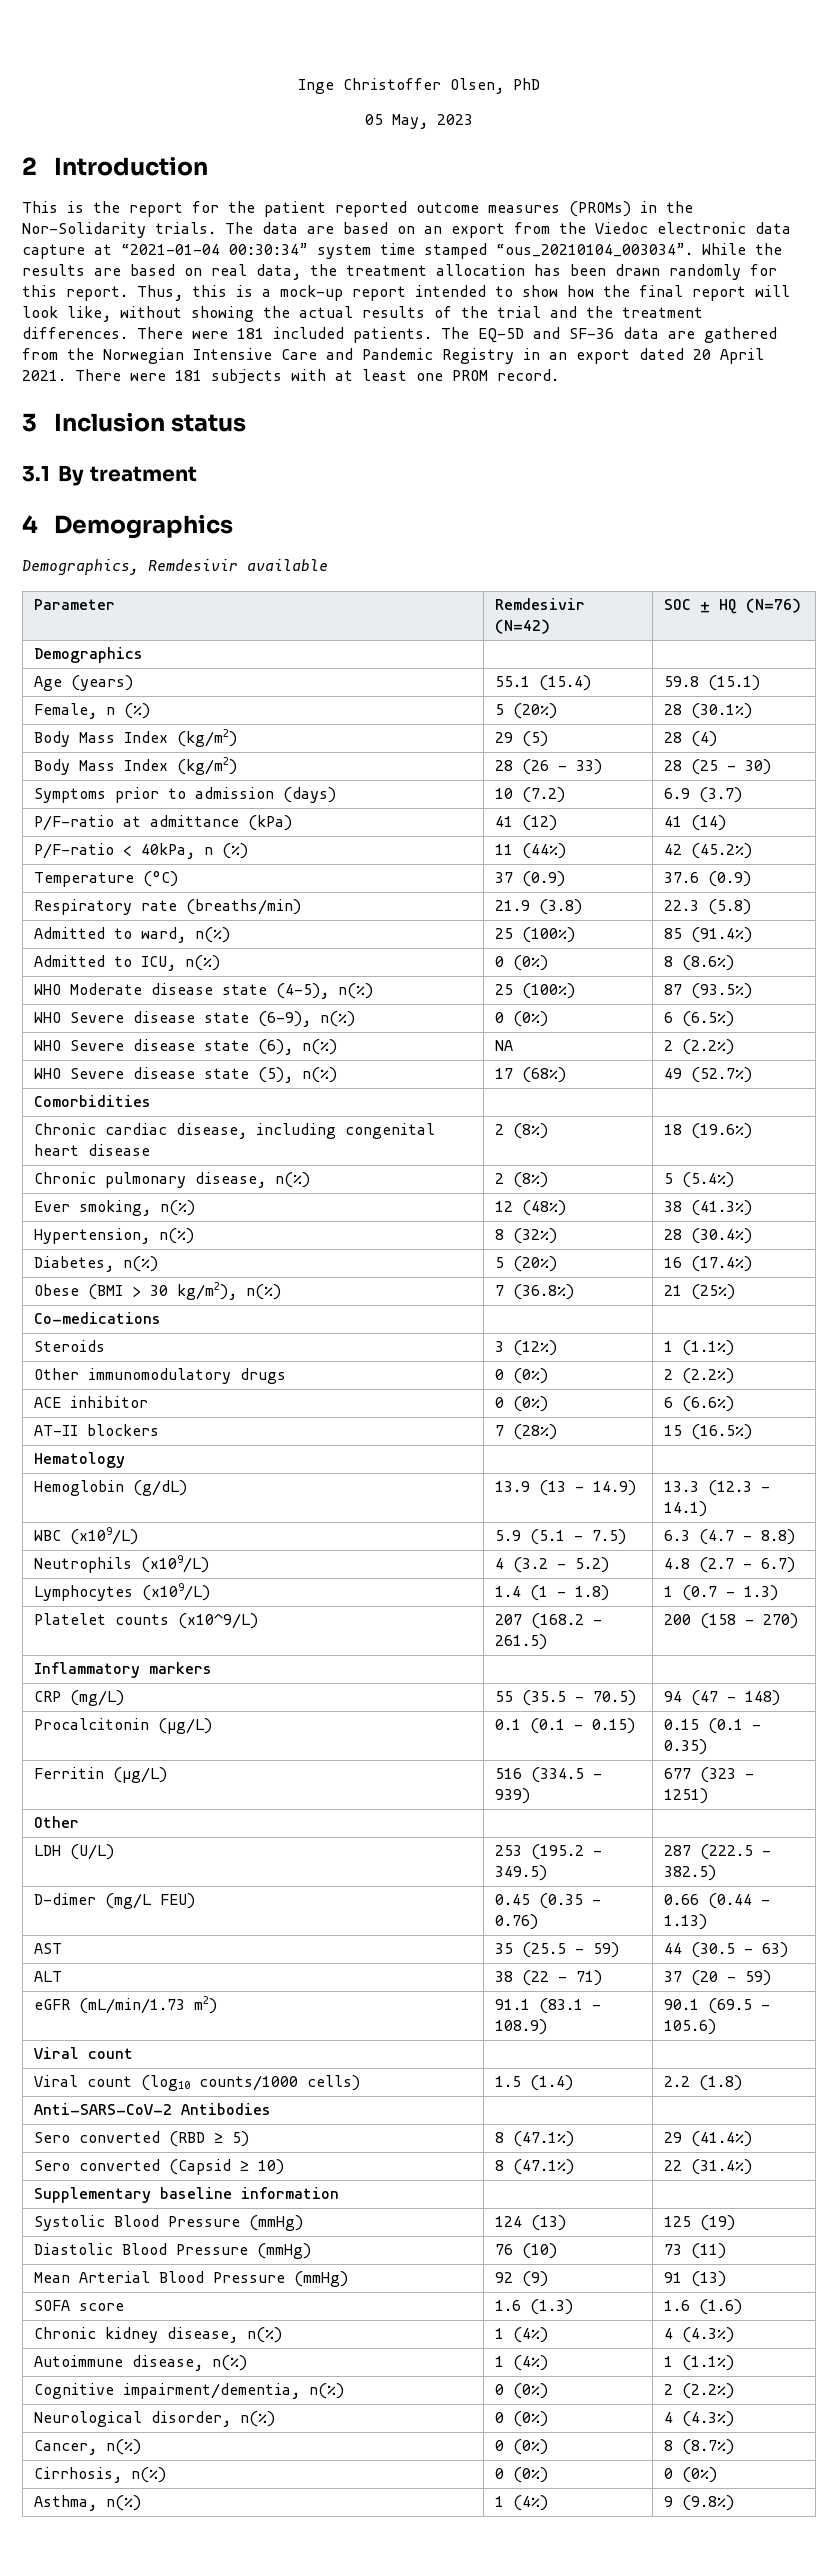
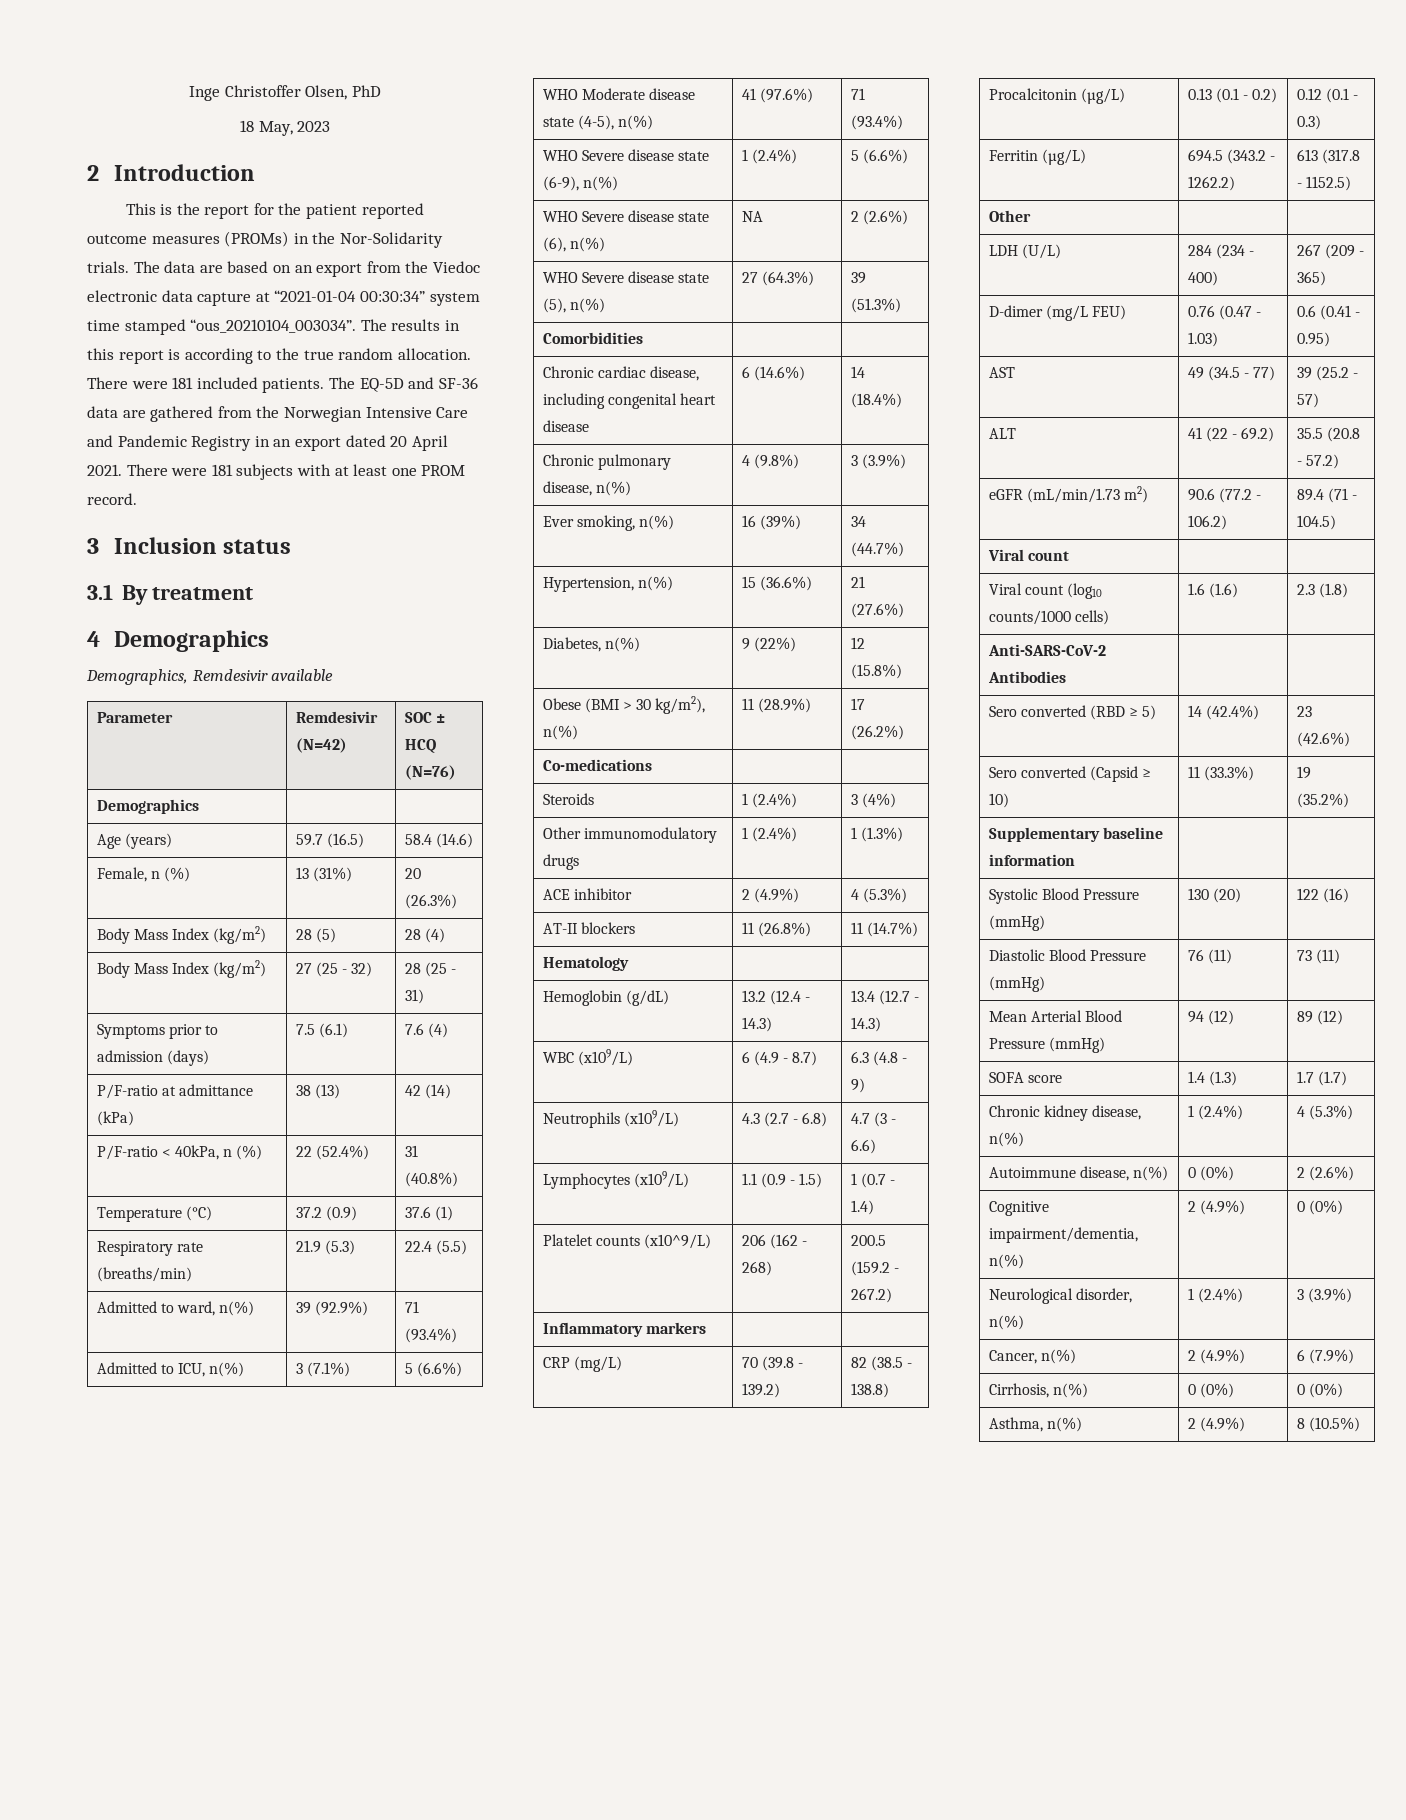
- 05 May, 2023
+ 18 May, 2023
- While the results are based on real data, the treatment allocation has been drawn randomly for this report. Thus, this is a mock-up report intended to show how the final report will look like, without showing the actual results of the trial and the treatment differences.
+ The results in this report is according to the true random allocation.
- Parameter | Remdesivir (N=42) | SOC ± HQ (N=76)
+ Parameter | Remdesivir (N=42) | SOC ± HCQ (N=76)
- Age (years) | 55.1 (15.4) | 59.8 (15.1)
+ Age (years) | 59.7 (16.5) | 58.4 (14.6)
- Female, n (%) | 5 (20%) | 28 (30.1%)
- Body Mass Index (kg/m2) | 29 (5) | 28 (4)
+ Female, n (%) | 13 (31%) | 20 (26.3%)
+ Body Mass Index (kg/m2) | 28 (5) | 28 (4)
- Body Mass Index (kg/m2) | 28 (26 - 33) | 28 (25 - 30)
+ Body Mass Index (kg/m2) | 27 (25 - 32) | 28 (25 - 31)
- Symptoms prior to admission (days) | 10 (7.2) | 6.9 (3.7)
+ Symptoms prior to admission (days) | 7.5 (6.1) | 7.6 (4)
- P/F-ratio at admittance (kPa) | 41 (12) | 41 (14)
+ P/F-ratio at admittance (kPa) | 38 (13) | 42 (14)
- P/F-ratio < 40kPa, n (%) | 11 (44%) | 42 (45.2%)
+ P/F-ratio < 40kPa, n (%) | 22 (52.4%) | 31 (40.8%)
- Temperature (°C) | 37 (0.9) | 37.6 (0.9)
+ Temperature (°C) | 37.2 (0.9) | 37.6 (1)
- Respiratory rate (breaths/min) | 21.9 (3.8) | 22.3 (5.8)
+ Respiratory rate (breaths/min) | 21.9 (5.3) | 22.4 (5.5)
- Admitted to ward, n(%) | 25 (100%) | 85 (91.4%)
+ Admitted to ward, n(%) | 39 (92.9%) | 71 (93.4%)
- Admitted to ICU, n(%) | 0 (0%) | 8 (8.6%)
+ Admitted to ICU, n(%) | 3 (7.1%) | 5 (6.6%)
- WHO Moderate disease state (4-5), n(%) | 25 (100%) | 87 (93.5%)
+ WHO Moderate disease state (4-5), n(%) | 41 (97.6%) | 71 (93.4%)
- WHO Severe disease state (6-9), n(%) | 0 (0%) | 6 (6.5%)
+ WHO Severe disease state (6-9), n(%) | 1 (2.4%) | 5 (6.6%)
- WHO Severe disease state (6), n(%) | NA | 2 (2.2%)
+ WHO Severe disease state (6), n(%) | NA | 2 (2.6%)
- WHO Severe disease state (5), n(%) | 17 (68%) | 49 (52.7%)
+ WHO Severe disease state (5), n(%) | 27 (64.3%) | 39 (51.3%)
- Chronic cardiac disease, including congenital heart disease | 2 (8%) | 18 (19.6%)
+ Chronic cardiac disease, including congenital heart disease | 6 (14.6%) | 14 (18.4%)
- Chronic pulmonary disease, n(%) | 2 (8%) | 5 (5.4%)
+ Chronic pulmonary disease, n(%) | 4 (9.8%) | 3 (3.9%)
- Ever smoking, n(%) | 12 (48%) | 38 (41.3%)
- Hypertension, n(%) | 8 (32%) | 28 (30.4%)
- Diabetes, n(%) | 5 (20%) | 16 (17.4%)
+ Ever smoking, n(%) | 16 (39%) | 34 (44.7%)
+ Hypertension, n(%) | 15 (36.6%) | 21 (27.6%)
+ Diabetes, n(%) | 9 (22%) | 12 (15.8%)
- Obese (BMI > 30 kg/m2), n(%) | 7 (36.8%) | 21 (25%)
+ Obese (BMI > 30 kg/m2), n(%) | 11 (28.9%) | 17 (26.2%)
- Steroids | 3 (12%) | 1 (1.1%)
+ Steroids | 1 (2.4%) | 3 (4%)
- Other immunomodulatory drugs | 0 (0%) | 2 (2.2%)
- ACE inhibitor | 0 (0%) | 6 (6.6%)
- AT-II blockers | 7 (28%) | 15 (16.5%)
+ Other immunomodulatory drugs | 1 (2.4%) | 1 (1.3%)
+ ACE inhibitor | 2 (4.9%) | 4 (5.3%)
+ AT-II blockers | 11 (26.8%) | 11 (14.7%)
  Hematology | |
- Hemoglobin (g/dL) | 13.9 (13 - 14.9) | 13.3 (12.3 - 14.1)
- WBC (x109/L) | 5.9 (5.1 - 7.5) | 6.3 (4.7 - 8.8)
- Neutrophils (x109/L) | 4 (3.2 - 5.2) | 4.8 (2.7 - 6.7)
- Lymphocytes (x109/L) | 1.4 (1 - 1.8) | 1 (0.7 - 1.3)
+ Hemoglobin (g/dL) | 13.2 (12.4 - 14.3) | 13.4 (12.7 - 14.3)
+ WBC (x109/L) | 6 (4.9 - 8.7) | 6.3 (4.8 - 9)
+ Neutrophils (x109/L) | 4.3 (2.7 - 6.8) | 4.7 (3 - 6.6)
+ Lymphocytes (x109/L) | 1.1 (0.9 - 1.5) | 1 (0.7 - 1.4)
- Platelet counts (x10^9/L) | 207 (168.2 - 261.5) | 200 (158 - 270)
+ Platelet counts (x10^9/L) | 206 (162 - 268) | 200.5 (159.2 - 267.2)
  Inflammatory markers | |
- CRP (mg/L) | 55 (35.5 - 70.5) | 94 (47 - 148)
+ CRP (mg/L) | 70 (39.8 - 139.2) | 82 (38.5 - 138.8)
- Procalcitonin (µg/L) | 0.1 (0.1 - 0.15) | 0.15 (0.1 - 0.35)
+ Procalcitonin (µg/L) | 0.13 (0.1 - 0.2) | 0.12 (0.1 - 0.3)
- Ferritin (µg/L) | 516 (334.5 - 939) | 677 (323 - 1251)
+ Ferritin (µg/L) | 694.5 (343.2 - 1262.2) | 613 (317.8 - 1152.5)
  Other | |
- LDH (U/L) | 253 (195.2 - 349.5) | 287 (222.5 - 382.5)
- D-dimer (mg/L FEU) | 0.45 (0.35 - 0.76) | 0.66 (0.44 - 1.13)
- AST | 35 (25.5 - 59) | 44 (30.5 - 63)
+ LDH (U/L) | 284 (234 - 400) | 267 (209 - 365)
+ D-dimer (mg/L FEU) | 0.76 (0.47 - 1.03) | 0.6 (0.41 - 0.95)
+ AST | 49 (34.5 - 77) | 39 (25.2 - 57)
- ALT | 38 (22 - 71) | 37 (20 - 59)
- eGFR (mL/min/1.73 m2) | 91.1 (83.1 - 108.9) | 90.1 (69.5 - 105.6)
+ ALT | 41 (22 - 69.2) | 35.5 (20.8 - 57.2)
+ eGFR (mL/min/1.73 m2) | 90.6 (77.2 - 106.2) | 89.4 (71 - 104.5)
- Viral count (log10 counts/1000 cells) | 1.5 (1.4) | 2.2 (1.8)
+ Viral count (log10 counts/1000 cells) | 1.6 (1.6) | 2.3 (1.8)
- Sero converted (RBD ≥ 5) | 8 (47.1%) | 29 (41.4%)
+ Sero converted (RBD ≥ 5) | 14 (42.4%) | 23 (42.6%)
- Sero converted (Capsid ≥ 10) | 8 (47.1%) | 22 (31.4%)
+ Sero converted (Capsid ≥ 10) | 11 (33.3%) | 19 (35.2%)
- Systolic Blood Pressure (mmHg) | 124 (13) | 125 (19)
+ Systolic Blood Pressure (mmHg) | 130 (20) | 122 (16)
- Diastolic Blood Pressure (mmHg) | 76 (10) | 73 (11)
+ Diastolic Blood Pressure (mmHg) | 76 (11) | 73 (11)
- Mean Arterial Blood Pressure (mmHg) | 92 (9) | 91 (13)
+ Mean Arterial Blood Pressure (mmHg) | 94 (12) | 89 (12)
- SOFA score | 1.6 (1.3) | 1.6 (1.6)
+ SOFA score | 1.4 (1.3) | 1.7 (1.7)
- Chronic kidney disease, n(%) | 1 (4%) | 4 (4.3%)
+ Chronic kidney disease, n(%) | 1 (2.4%) | 4 (5.3%)
- Autoimmune disease, n(%) | 1 (4%) | 1 (1.1%)
- Cognitive impairment/dementia, n(%) | 0 (0%) | 2 (2.2%)
- Neurological disorder, n(%) | 0 (0%) | 4 (4.3%)
- Cancer, n(%) | 0 (0%) | 8 (8.7%)
+ Autoimmune disease, n(%) | 0 (0%) | 2 (2.6%)
+ Cognitive impairment/dementia, n(%) | 2 (4.9%) | 0 (0%)
+ Neurological disorder, n(%) | 1 (2.4%) | 3 (3.9%)
+ Cancer, n(%) | 2 (4.9%) | 6 (7.9%)
- Asthma, n(%) | 1 (4%) | 9 (9.8%)
+ Asthma, n(%) | 2 (4.9%) | 8 (10.5%)

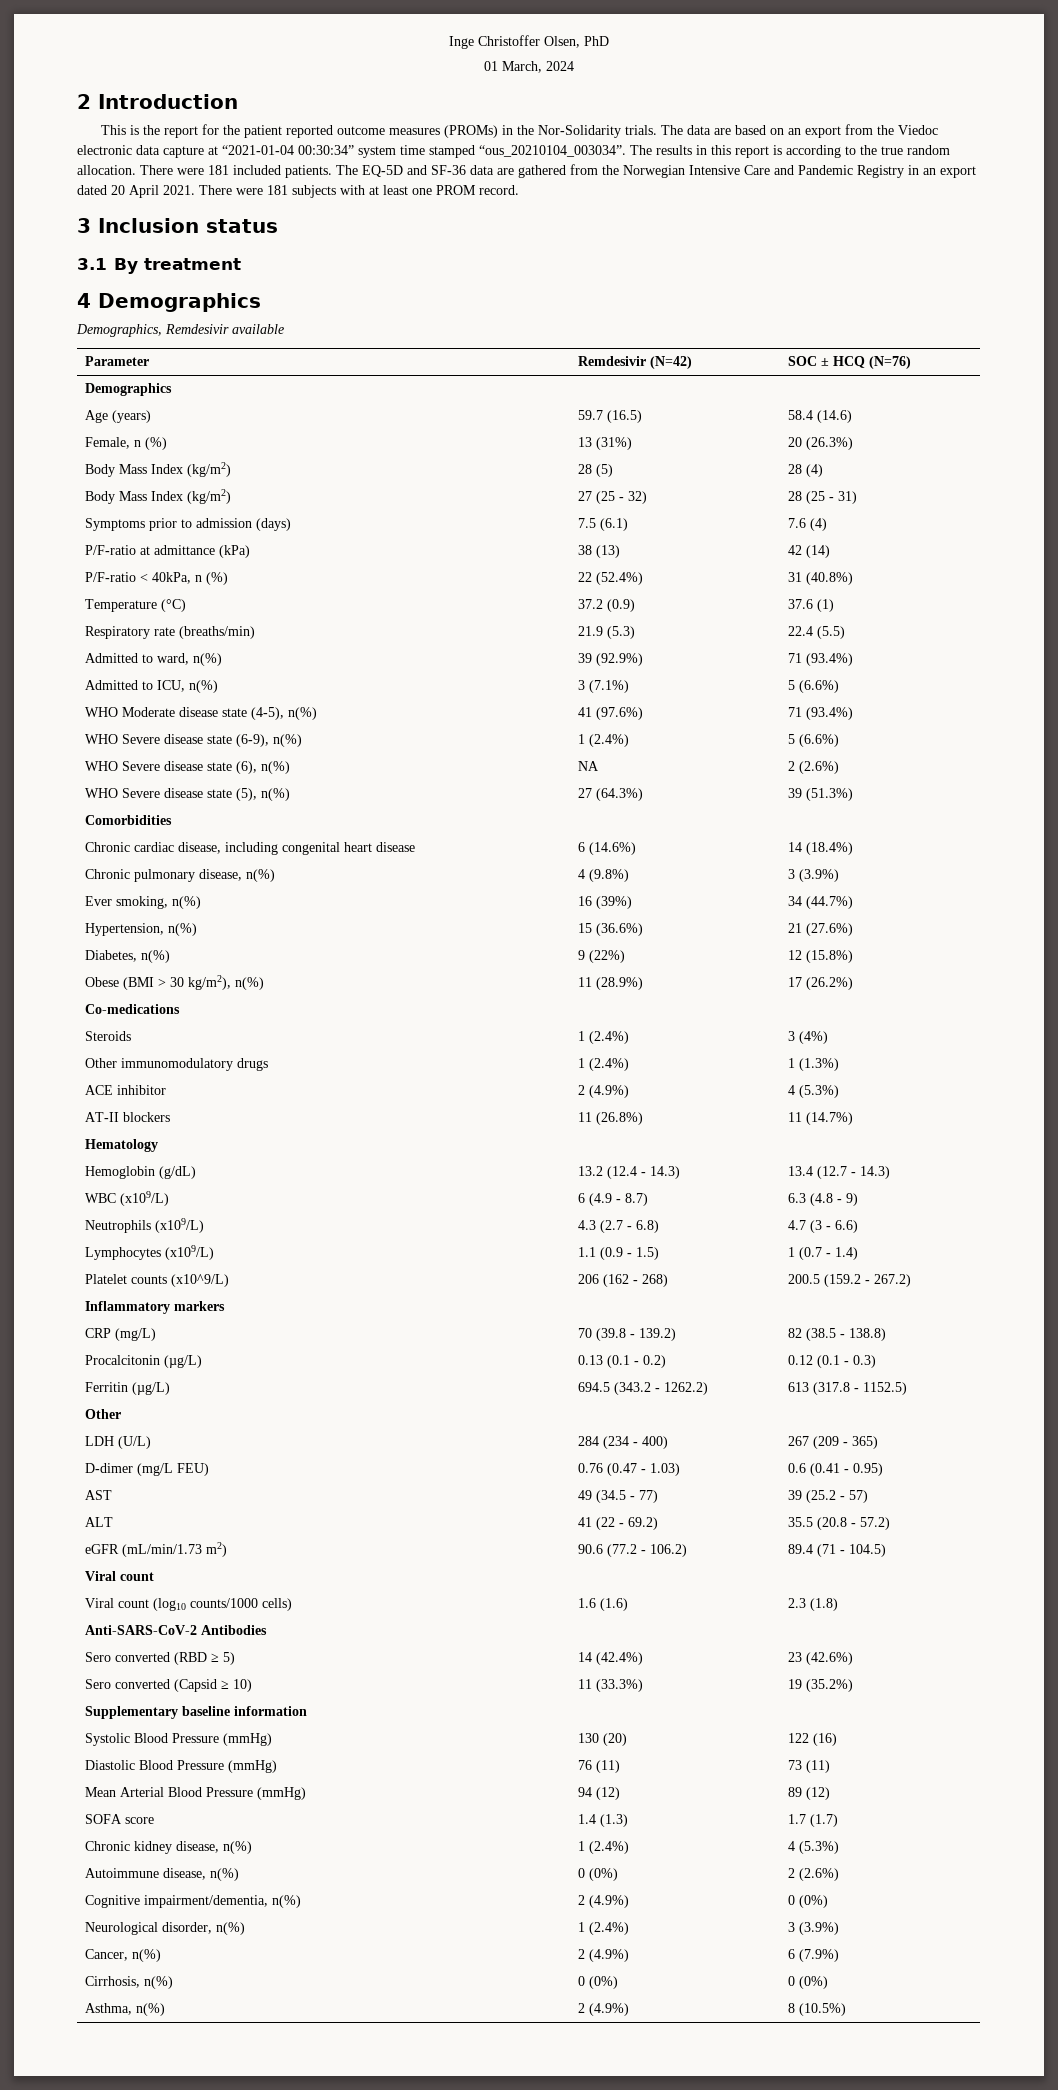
- 18 May, 2023
+ 01 March, 2024

